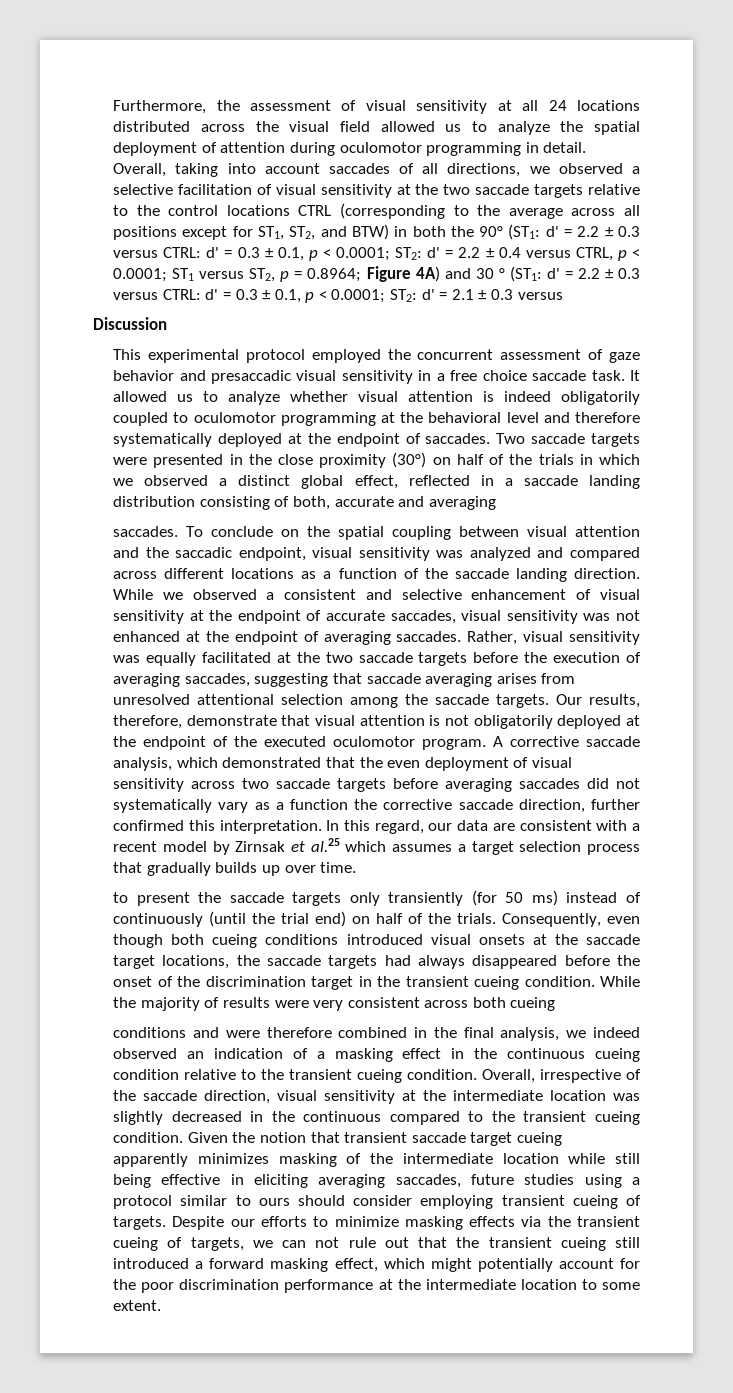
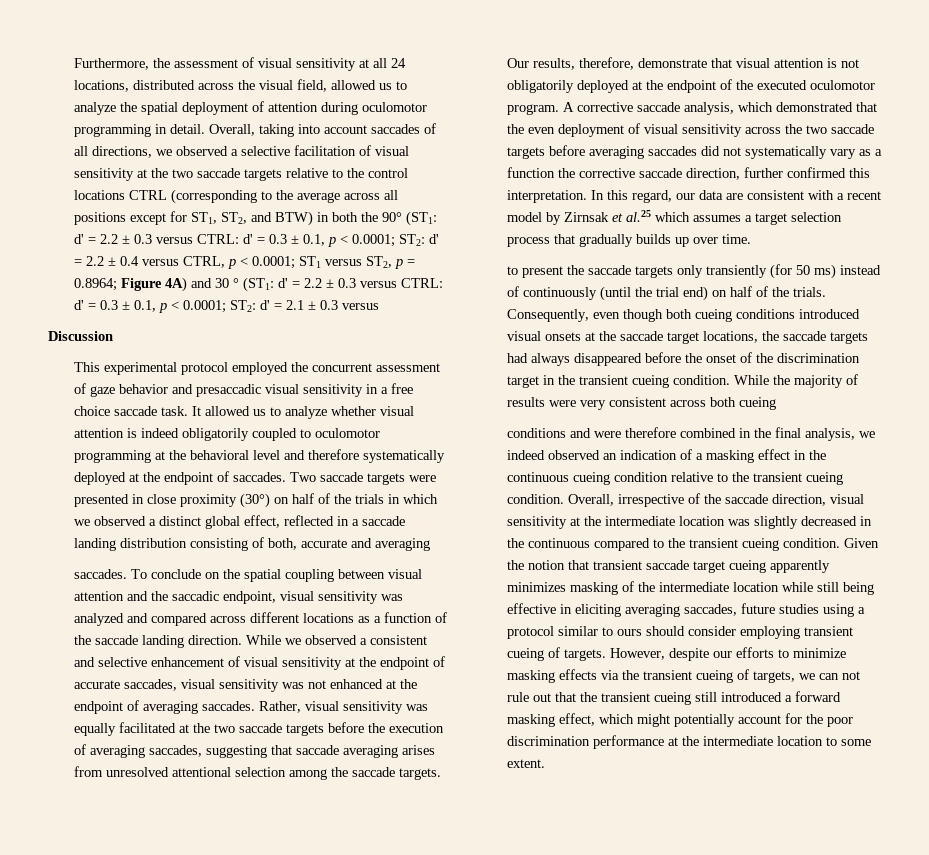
- Furthermore, the assessment of visual sensitivity at all 24 locations distributed across the visual field allowed us to analyze the spatial deployment of attention during oculomotor programming in detail.
+ Furthermore, the assessment of visual sensitivity at all 24 locations, distributed across the visual field, allowed us to analyze the spatial deployment of attention during oculomotor programming in detail.
- Two saccade targets were presented in the close proximity (30°) on half of the trials in which we observed a distinct global effect, reflected in a saccade landing distribution consisting of both, accurate and averaging
+ Two saccade targets were presented in close proximity (30°) on half of the trials in which we observed a distinct global effect, reflected in a saccade landing distribution consisting of both, accurate and averaging
- A corrective saccade analysis, which demonstrated that the even deployment of visual sensitivity across two saccade targets before averaging saccades did not systematically vary as a function the corrective saccade direction, further confirmed this interpretation.
+ A corrective saccade analysis, which demonstrated that the even deployment of visual sensitivity across the two saccade targets before averaging saccades did not systematically vary as a function the corrective saccade direction, further confirmed this interpretation.
- Despite our efforts to minimize masking effects via the transient cueing of targets, we can not rule out that the transient cueing still introduced a forward masking effect, which might potentially account for the poor discrimination performance at the intermediate location to some extent.
+ However, despite our efforts to minimize masking effects via the transient cueing of targets, we can not rule out that the transient cueing still introduced a forward masking effect, which might potentially account for the poor discrimination performance at the intermediate location to some extent.

